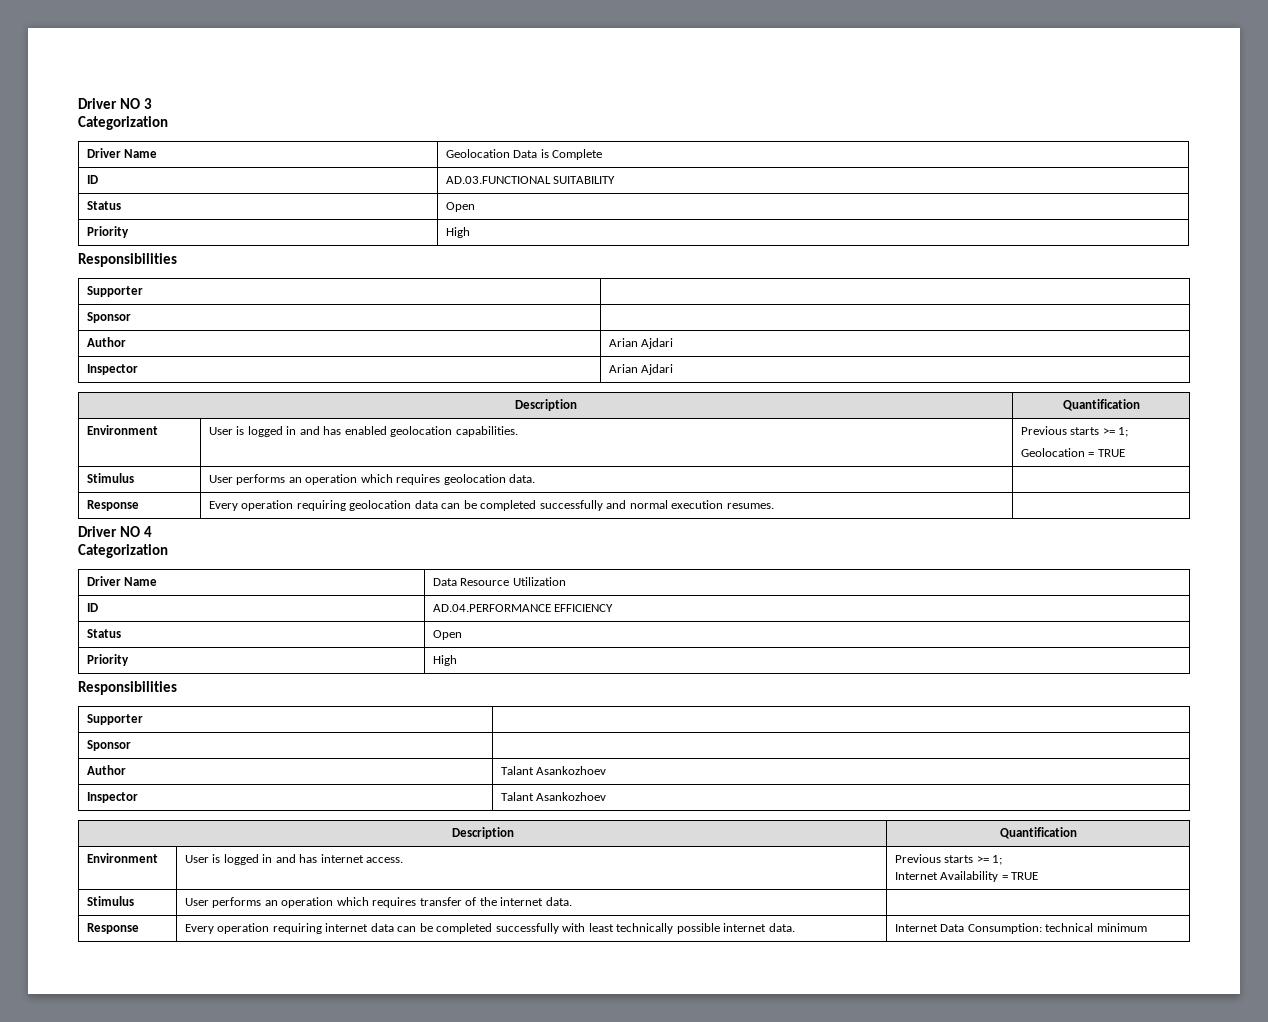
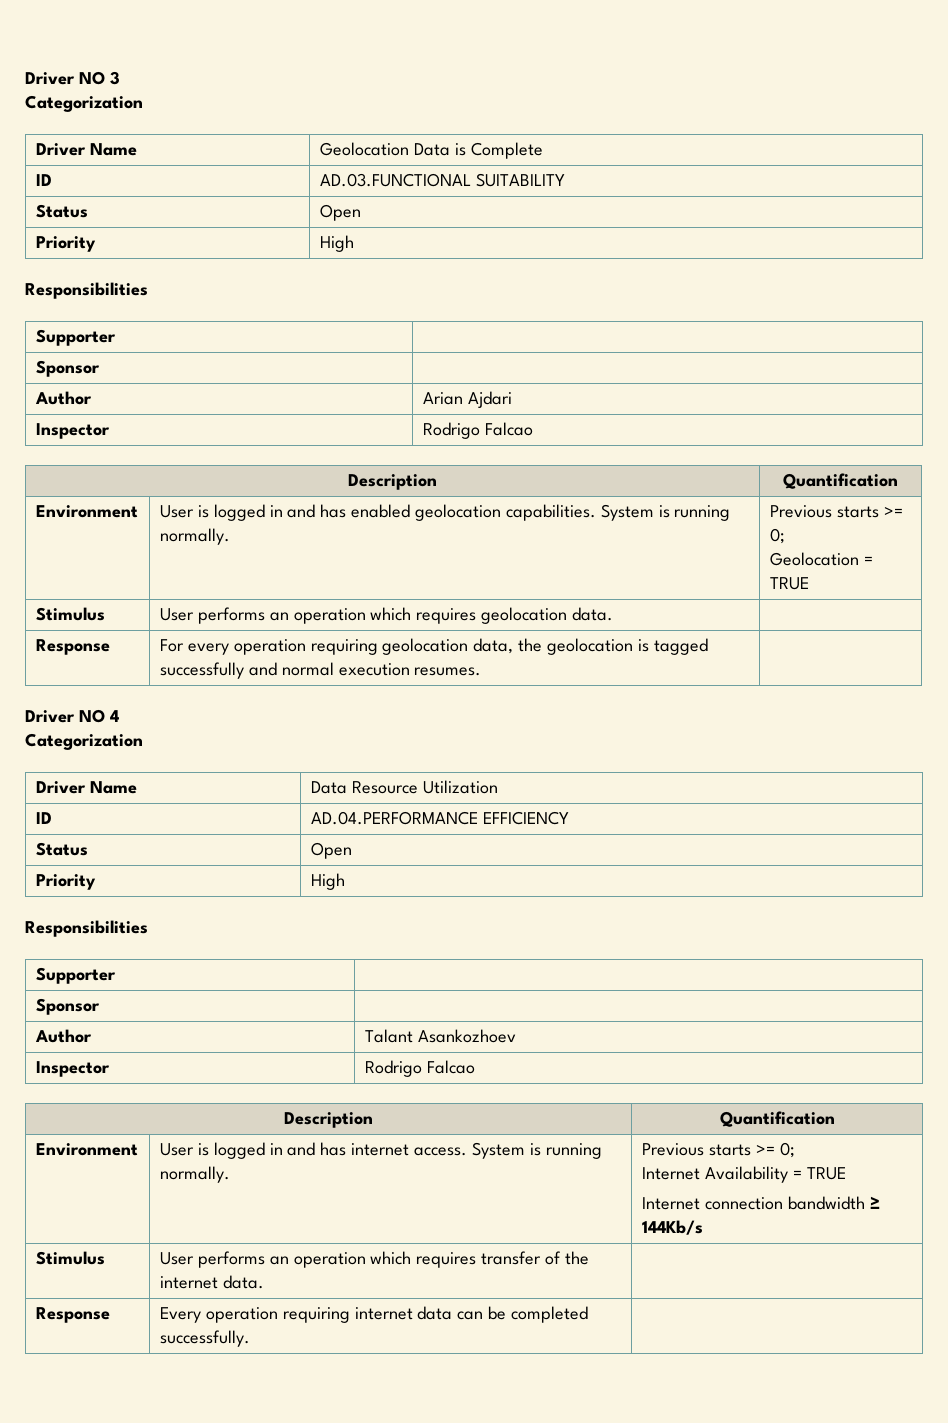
  Author | Arian Ajdari
- Inspector | Arian Ajdari
+ Inspector | Rodrigo Falcao
- Environment | User is logged in and has enabled geolocation capabilities. | Previous starts >= 1;
+ Environment | User is logged in and has enabled geolocation capabilities. System is running normally. | Previous starts >= 0;
- Response | Every operation requiring geolocation data can be completed successfully and normal execution resumes. |
+ Response | For every operation requiring geolocation data, the geolocation is tagged successfully and normal execution resumes. |
  Author | Talant Asankozhoev
- Inspector | Talant Asankozhoev
+ Inspector | Rodrigo Falcao
- Environment | User is logged in and has internet access. | Previous starts >= 1;
+ Environment | User is logged in and has internet access. System is running normally. | Previous starts >= 0;
  Internet Availability = TRUE
+ Internet connection bandwidth ≥ 144Kb/s
- Response | Every operation requiring internet data can be completed successfully with least technically possible internet data. | Internet Data Consumption: technical minimum
+ Response | Every operation requiring internet data can be completed successfully. |

